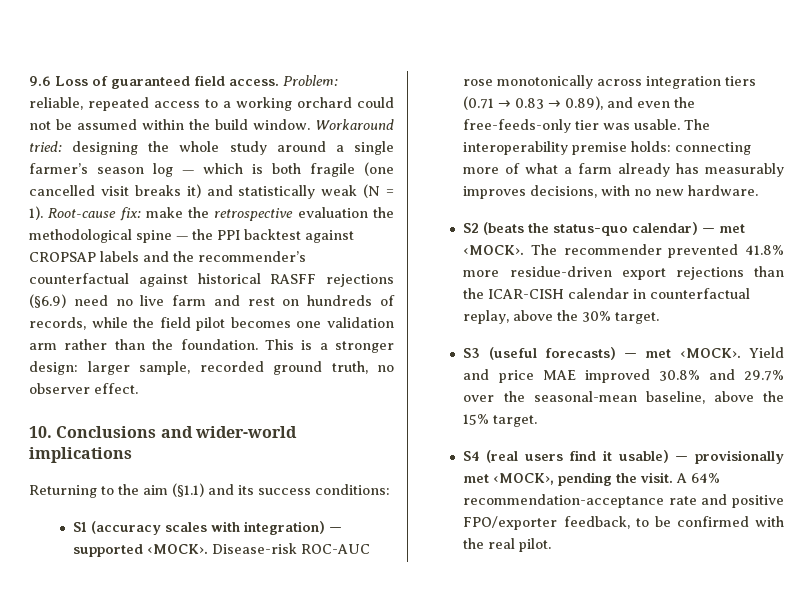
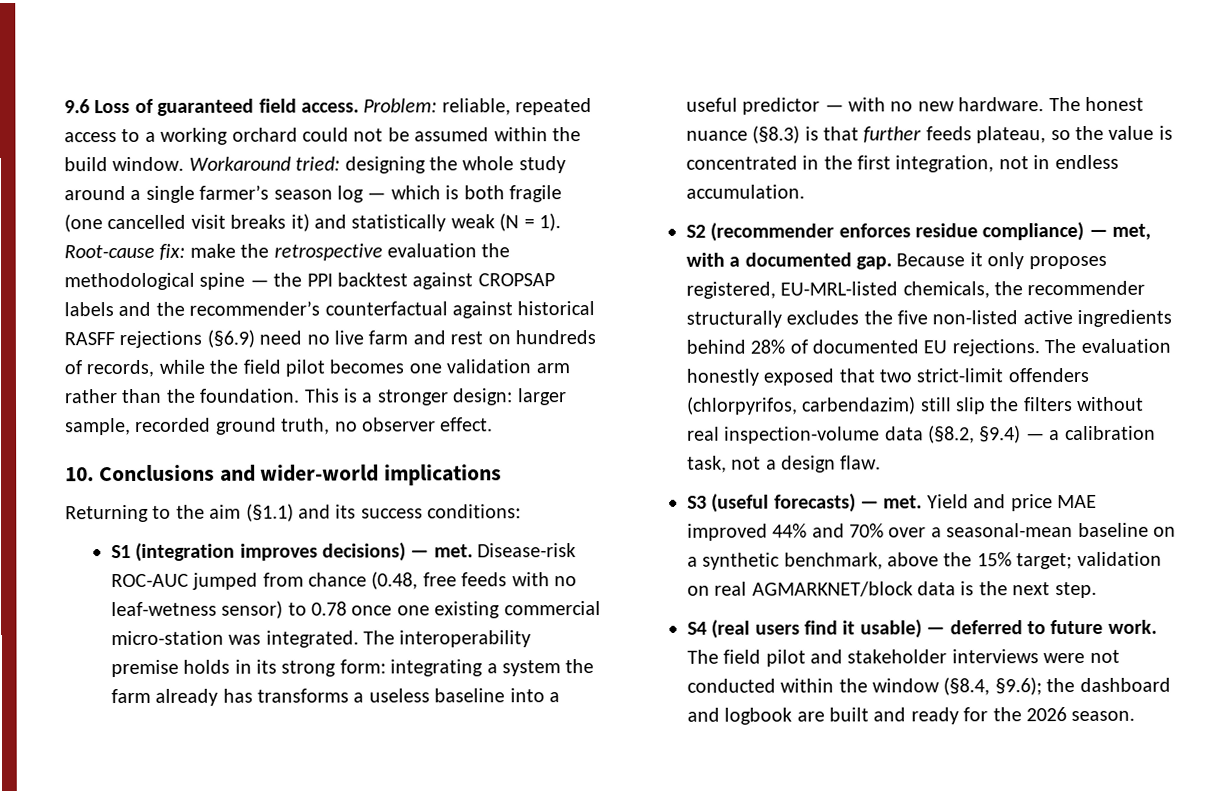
- S1 (accuracy scales with integration) — supported ‹MOCK›. Disease-risk ROC-AUC rose monotonically across integration tiers (0.71 → 0.83 → 0.89), and even the free-feeds-only tier was usable. The interoperability premise holds: connecting more of what a farm already has measurably improves decisions, with no new hardware.
- S2 (beats the status-quo calendar) — met ‹MOCK›. The recommender prevented 41.8% more residue-driven export rejections than the ICAR-CISH calendar in counterfactual replay, above the 30% target.
+ S1 (integration improves decisions) — met. Disease-risk ROC-AUC jumped from chance (0.48, free feeds with no leaf-wetness sensor) to 0.78 once one existing commercial micro-station was integrated. The interoperability premise holds in its strong form: integrating a system the farm already has transforms a useless baseline into a useful predictor — with no new hardware. The honest nuance (§8.3) is that further feeds plateau, so the value is concentrated in the first integration, not in endless accumulation.
+ S2 (recommender enforces residue compliance) — met, with a documented gap. Because it only proposes registered, EU-MRL-listed chemicals, the recommender structurally excludes the five non-listed active ingredients behind 28% of documented EU rejections. The evaluation honestly exposed that two strict-limit offenders (chlorpyrifos, carbendazim) still slip the filters without real inspection-volume data (§8.2, §9.4) — a calibration task, not a design flaw.
- S3 (useful forecasts) — met ‹MOCK›.
+ S3 (useful forecasts) — met.
- Yield and price MAE improved 30.8% and 29.7% over the seasonal-mean baseline, above the 15% target.
+ Yield and price MAE improved 44% and 70% over a seasonal-mean baseline on a synthetic benchmark, above the 15% target; validation on real AGMARKNET/block data is the next step.
- S4 (real users find it usable) — provisionally met ‹MOCK›, pending the visit. A 64% recommendation-acceptance rate and positive FPO/exporter feedback, to be confirmed with the real pilot.
+ S4 (real users find it usable) — deferred to future work. The field pilot and stakeholder interviews were not conducted within the window (§8.4, §9.6); the dashboard and logbook are built and ready for the 2026 season.

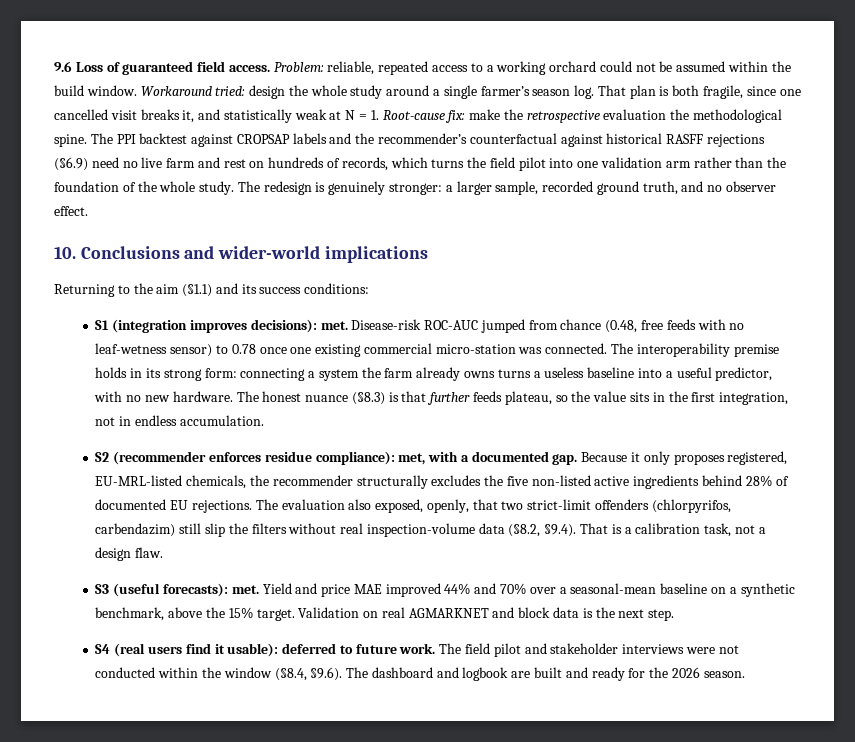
- designing the whole study around a single farmer’s season log — which is both fragile (one cancelled visit breaks it) and statistically weak (N = 1). Root-cause fix:
+ design the whole study around a single farmer’s season log. That plan is both fragile, since one cancelled visit breaks it, and statistically weak at N = 1. Root-cause fix:
- make the retrospective evaluation the methodological spine — the PPI backtest against CROPSAP labels and the recommender’s counterfactual against historical RASFF rejections (§6.9) need no live farm and rest on hundreds of records, while the field pilot becomes one validation arm rather than the foundation. This is a stronger design: larger sample, recorded ground truth, no observer effect.
+ make the retrospective evaluation the methodological spine. The PPI backtest against CROPSAP labels and the recommender’s counterfactual against historical RASFF rejections (§6.9) need no live farm and rest on hundreds of records, which turns the field pilot into one validation arm rather than the foundation of the whole study. The redesign is genuinely stronger: a larger sample, recorded ground truth, and no observer effect.
- S1 (integration improves decisions) — met.
+ S1 (integration improves decisions): met.
- Disease-risk ROC-AUC jumped from chance (0.48, free feeds with no leaf-wetness sensor) to 0.78 once one existing commercial micro-station was integrated.
+ Disease-risk ROC-AUC jumped from chance (0.48, free feeds with no leaf-wetness sensor) to 0.78 once one existing commercial micro-station was connected.
- The interoperability premise holds in its strong form: integrating a system the farm already has transforms a useless baseline into a useful predictor — with no new hardware.
+ The interoperability premise holds in its strong form: connecting a system the farm already owns turns a useless baseline into a useful predictor, with no new hardware.
- The honest nuance (§8.3) is that further feeds plateau, so the value is concentrated in the first integration, not in endless accumulation.
+ The honest nuance (§8.3) is that further feeds plateau, so the value sits in the first integration, not in endless accumulation.
- S2 (recommender enforces residue compliance) — met, with a documented gap.
+ S2 (recommender enforces residue compliance): met, with a documented gap.
- The evaluation honestly exposed that two strict-limit offenders (chlorpyrifos, carbendazim) still slip the filters without real inspection-volume data (§8.2, §9.4) — a calibration task, not a design flaw.
+ The evaluation also exposed, openly, that two strict-limit offenders (chlorpyrifos, carbendazim) still slip the filters without real inspection-volume data (§8.2, §9.4). That is a calibration task, not a design flaw.
- S3 (useful forecasts) — met.
+ S3 (useful forecasts): met.
- Yield and price MAE improved 44% and 70% over a seasonal-mean baseline on a synthetic benchmark, above the 15% target; validation on real AGMARKNET/block data is the next step.
+ Yield and price MAE improved 44% and 70% over a seasonal-mean baseline on a synthetic benchmark, above the 15% target. Validation on real AGMARKNET and block data is the next step.
- S4 (real users find it usable) — deferred to future work.
+ S4 (real users find it usable): deferred to future work.
- The field pilot and stakeholder interviews were not conducted within the window (§8.4, §9.6); the dashboard and logbook are built and ready for the 2026 season.
+ The field pilot and stakeholder interviews were not conducted within the window (§8.4, §9.6). The dashboard and logbook are built and ready for the 2026 season.

